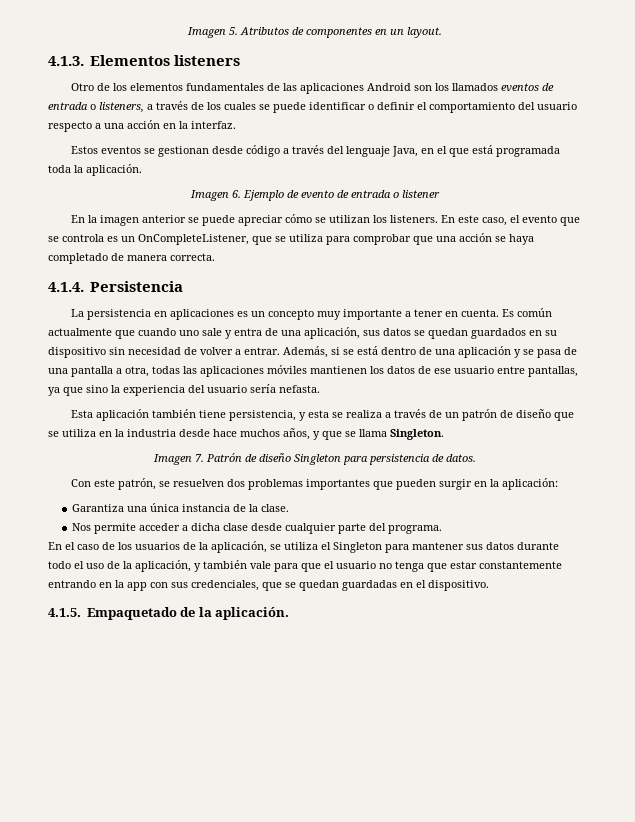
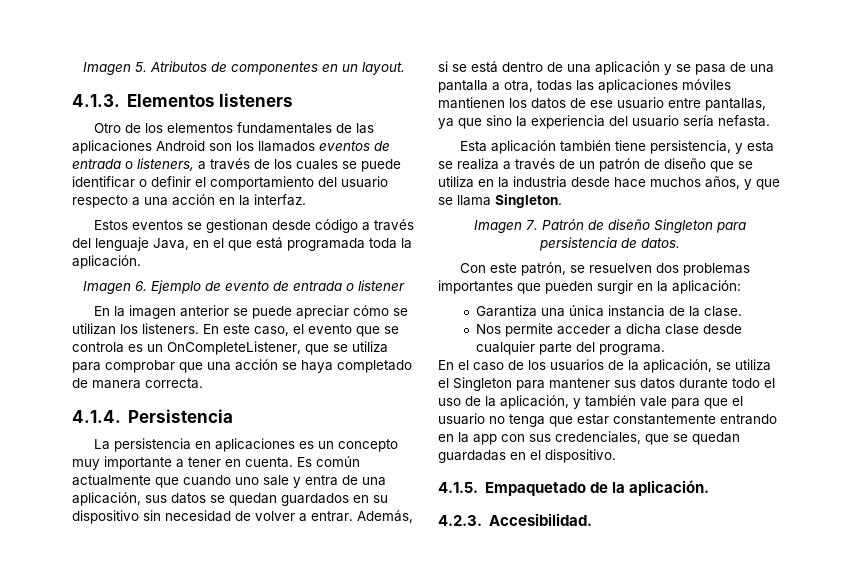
+ 4.2.3. Accesibilidad.

